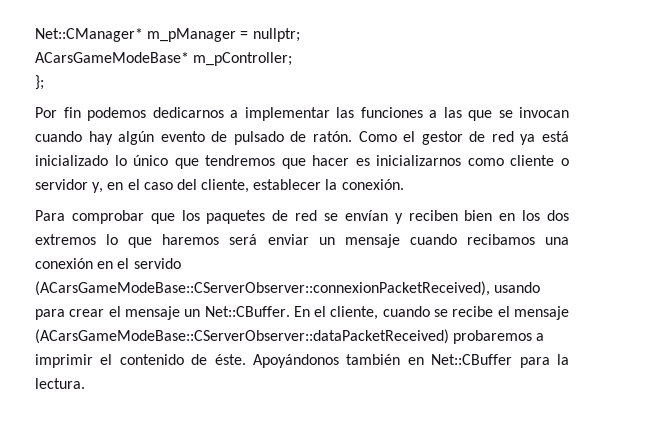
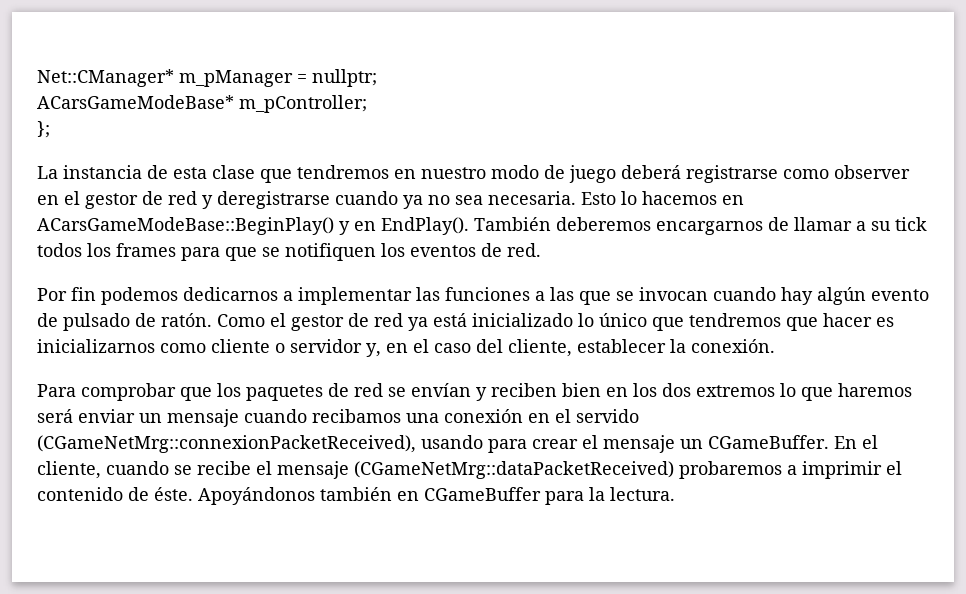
+ La instancia de esta clase que tendremos en nuestro modo de juego deberá registrarse como observer en el gestor de red y deregistrarse cuando ya no sea necesaria. Esto lo hacemos en ACarsGameModeBase::BeginPlay() y en EndPlay(). También deberemos encargarnos de llamar a su tick todos los frames para que se notifiquen los eventos de red.
- Para comprobar que los paquetes de red se envían y reciben bien en los dos extremos lo que haremos será enviar un mensaje cuando recibamos una conexión en el servido (ACarsGameModeBase::CServerObserver::connexionPacketReceived), usando para crear el mensaje un Net::CBuffer.
+ Para comprobar que los paquetes de red se envían y reciben bien en los dos extremos lo que haremos será enviar un mensaje cuando recibamos una conexión en el servido (CGameNetMrg::connexionPacketReceived), usando para crear el mensaje un CGameBuffer.
- En el cliente, cuando se recibe el mensaje (ACarsGameModeBase::CServerObserver::dataPacketReceived) probaremos a imprimir el contenido de éste.
+ En el cliente, cuando se recibe el mensaje (CGameNetMrg::dataPacketReceived) probaremos a imprimir el contenido de éste.
- Apoyándonos también en Net::CBuffer para la lectura.
+ Apoyándonos también en CGameBuffer para la lectura.

